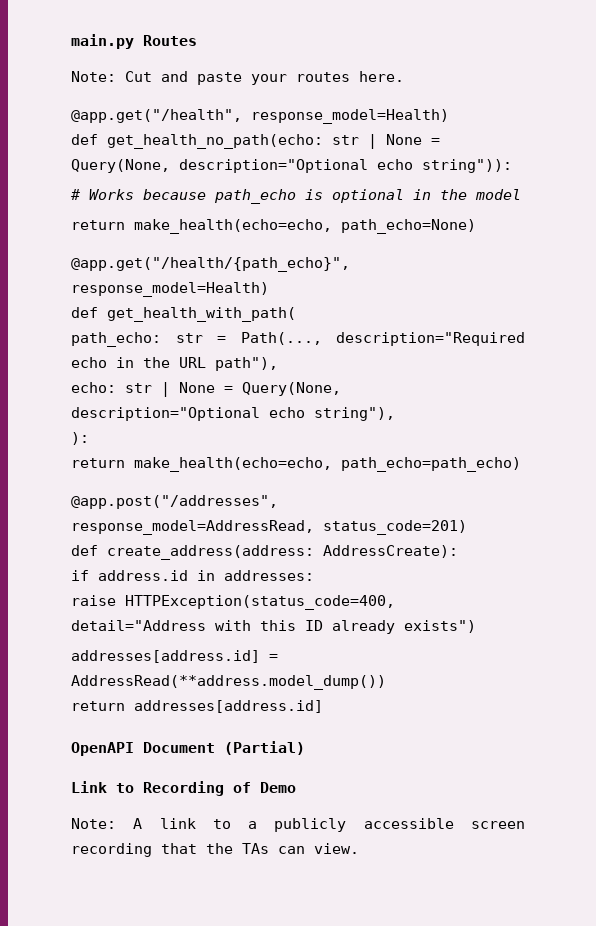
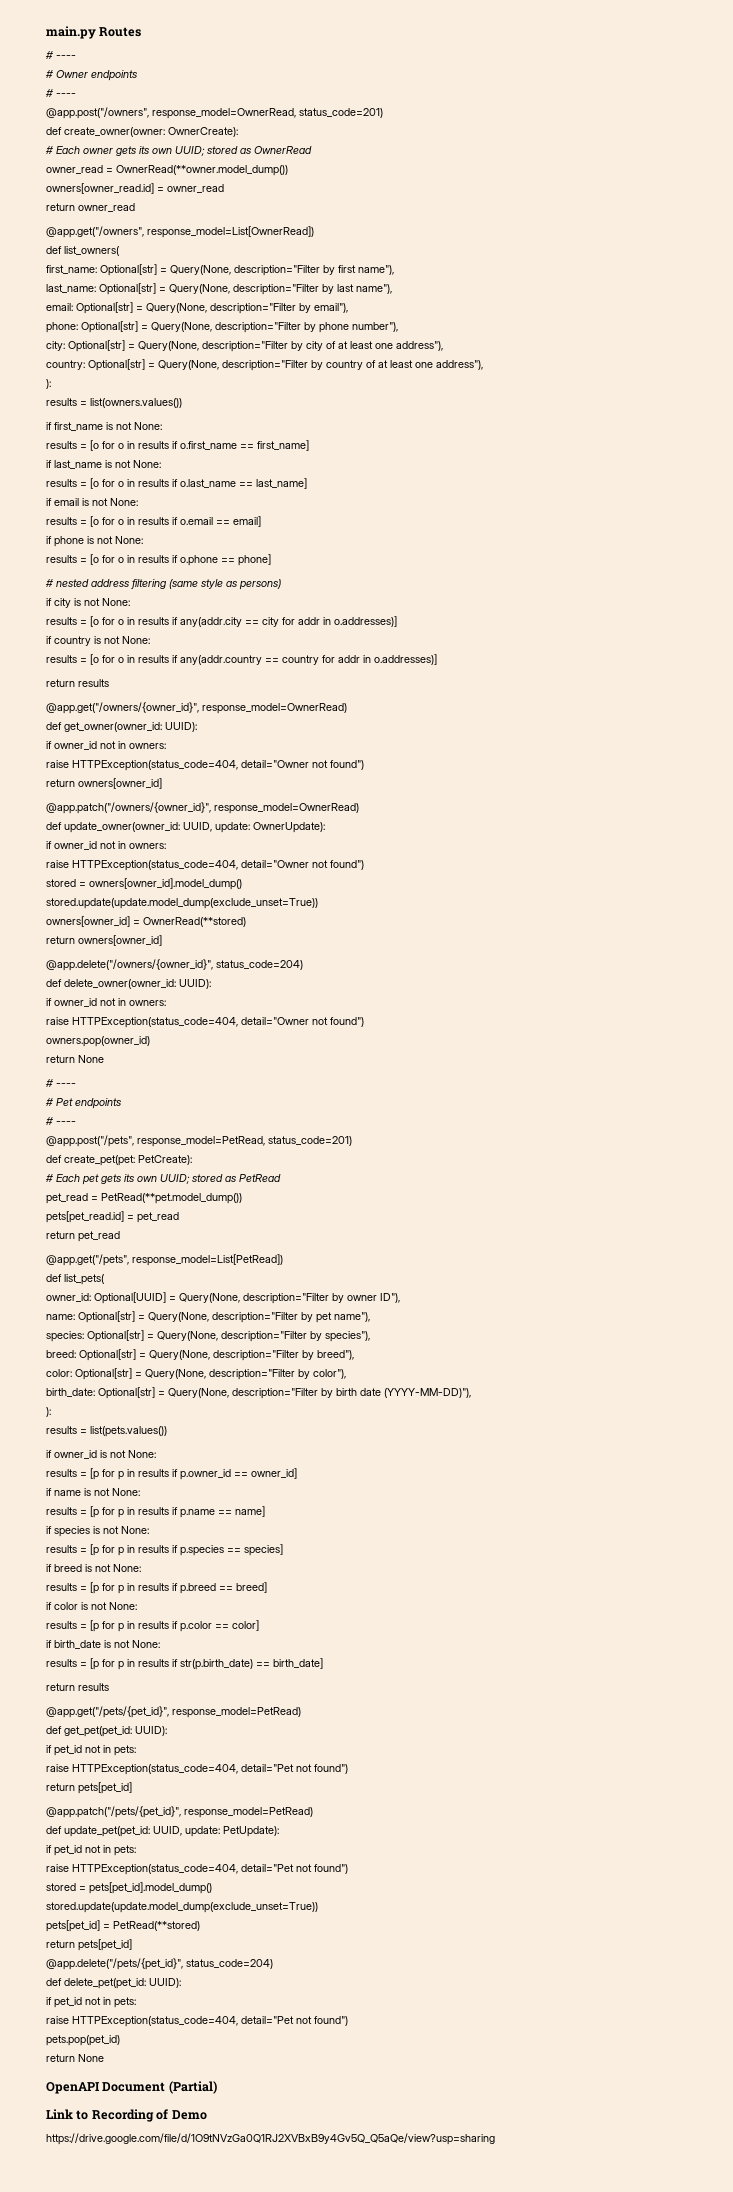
  main.py Routes
- Note: Cut and paste your routes here.
- @app.get("/health", response_model=Health)
- def get_health_no_path(echo: str | None = Query(None, description="Optional echo string")):
- # Works because path_echo is optional in the model
- return make_health(echo=echo, path_echo=None)
- @app.get("/health/{path_echo}", response_model=Health)
- def get_health_with_path(
- path_echo: str = Path(..., description="Required echo in the URL path"),
- echo: str | None = Query(None, description="Optional echo string"),
+ # ----
+ # Owner endpoints
+ # ----
+ @app.post("/owners", response_model=OwnerRead, status_code=201)
+ def create_owner(owner: OwnerCreate):
+ # Each owner gets its own UUID; stored as OwnerRead
+ owner_read = OwnerRead(**owner.model_dump())
+ owners[owner_read.id] = owner_read
+ return owner_read
+ @app.get("/owners", response_model=List[OwnerRead])
+ def list_owners(
+ first_name: Optional[str] = Query(None, description="Filter by first name"),
+ last_name: Optional[str] = Query(None, description="Filter by last name"),
+ email: Optional[str] = Query(None, description="Filter by email"),
+ phone: Optional[str] = Query(None, description="Filter by phone number"),
+ city: Optional[str] = Query(None, description="Filter by city of at least one address"),
+ country: Optional[str] = Query(None, description="Filter by country of at least one address"),
  ):
- return make_health(echo=echo, path_echo=path_echo)
- @app.post("/addresses", response_model=AddressRead, status_code=201)
- def create_address(address: AddressCreate):
- if address.id in addresses:
- raise HTTPException(status_code=400, detail="Address with this ID already exists")
- addresses[address.id] = AddressRead(**address.model_dump())
- return addresses[address.id]
+ results = list(owners.values())
+ if first_name is not None:
+ results = [o for o in results if o.first_name == first_name]
+ if last_name is not None:
+ results = [o for o in results if o.last_name == last_name]
+ if email is not None:
+ results = [o for o in results if o.email == email]
+ if phone is not None:
+ results = [o for o in results if o.phone == phone]
+ # nested address filtering (same style as persons)
+ if city is not None:
+ results = [o for o in results if any(addr.city == city for addr in o.addresses)]
+ if country is not None:
+ results = [o for o in results if any(addr.country == country for addr in o.addresses)]
+ return results
+ @app.get("/owners/{owner_id}", response_model=OwnerRead)
+ def get_owner(owner_id: UUID):
+ if owner_id not in owners:
+ raise HTTPException(status_code=404, detail="Owner not found")
+ return owners[owner_id]
+ @app.patch("/owners/{owner_id}", response_model=OwnerRead)
+ def update_owner(owner_id: UUID, update: OwnerUpdate):
+ if owner_id not in owners:
+ raise HTTPException(status_code=404, detail="Owner not found")
+ stored = owners[owner_id].model_dump()
+ stored.update(update.model_dump(exclude_unset=True))
+ owners[owner_id] = OwnerRead(**stored)
+ return owners[owner_id]
+ @app.delete("/owners/{owner_id}", status_code=204)
+ def delete_owner(owner_id: UUID):
+ if owner_id not in owners:
+ raise HTTPException(status_code=404, detail="Owner not found")
+ owners.pop(owner_id)
+ return None
+ # ----
+ # Pet endpoints
+ # ----
+ @app.post("/pets", response_model=PetRead, status_code=201)
+ def create_pet(pet: PetCreate):
+ # Each pet gets its own UUID; stored as PetRead
+ pet_read = PetRead(**pet.model_dump())
+ pets[pet_read.id] = pet_read
+ return pet_read
+ @app.get("/pets", response_model=List[PetRead])
+ def list_pets(
+ owner_id: Optional[UUID] = Query(None, description="Filter by owner ID"),
+ name: Optional[str] = Query(None, description="Filter by pet name"),
+ species: Optional[str] = Query(None, description="Filter by species"),
+ breed: Optional[str] = Query(None, description="Filter by breed"),
+ color: Optional[str] = Query(None, description="Filter by color"),
+ birth_date: Optional[str] = Query(None, description="Filter by birth date (YYYY-MM-DD)"),
+ ):
+ results = list(pets.values())
+ if owner_id is not None:
+ results = [p for p in results if p.owner_id == owner_id]
+ if name is not None:
+ results = [p for p in results if p.name == name]
+ if species is not None:
+ results = [p for p in results if p.species == species]
+ if breed is not None:
+ results = [p for p in results if p.breed == breed]
+ if color is not None:
+ results = [p for p in results if p.color == color]
+ if birth_date is not None:
+ results = [p for p in results if str(p.birth_date) == birth_date]
+ return results
+ @app.get("/pets/{pet_id}", response_model=PetRead)
+ def get_pet(pet_id: UUID):
+ if pet_id not in pets:
+ raise HTTPException(status_code=404, detail="Pet not found")
+ return pets[pet_id]
+ @app.patch("/pets/{pet_id}", response_model=PetRead)
+ def update_pet(pet_id: UUID, update: PetUpdate):
+ if pet_id not in pets:
+ raise HTTPException(status_code=404, detail="Pet not found")
+ stored = pets[pet_id].model_dump()
+ stored.update(update.model_dump(exclude_unset=True))
+ pets[pet_id] = PetRead(**stored)
+ return pets[pet_id]
+ @app.delete("/pets/{pet_id}", status_code=204)
+ def delete_pet(pet_id: UUID):
+ if pet_id not in pets:
+ raise HTTPException(status_code=404, detail="Pet not found")
+ pets.pop(pet_id)
+ return None
- Note: A link to a publicly accessible screen recording that the TAs can view.
+ https://drive.google.com/file/d/1O9tNVzGa0Q1RJ2XVBxB9y4Gv5Q_Q5aQe/view?usp=sharing

